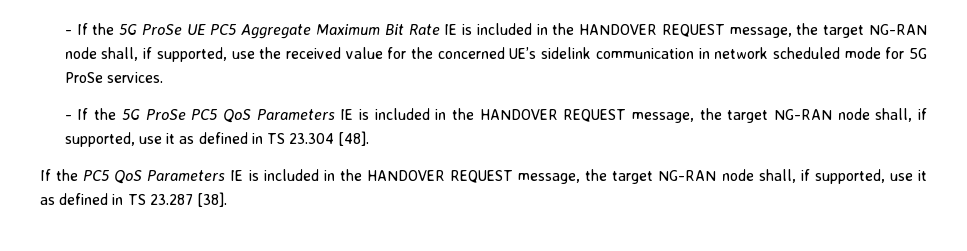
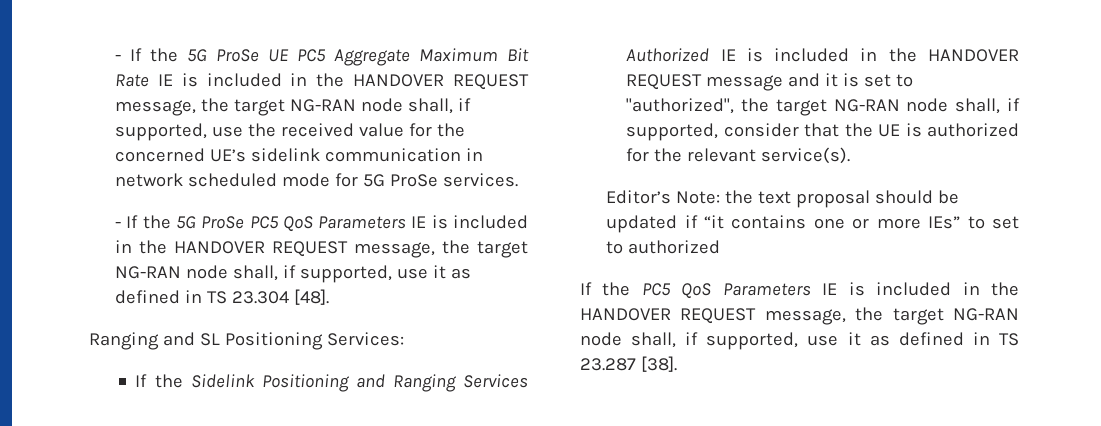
+ Ranging and SL Positioning Services:
+ If the Sidelink Positioning and Ranging Services Authorized IE is included in the HANDOVER REQUEST message and it is set to "authorized", the target NG-RAN node shall, if supported, consider that the UE is authorized for the relevant service(s).
+ Editor’s Note: the text proposal should be updated if “it contains one or more IEs” to set to authorized

